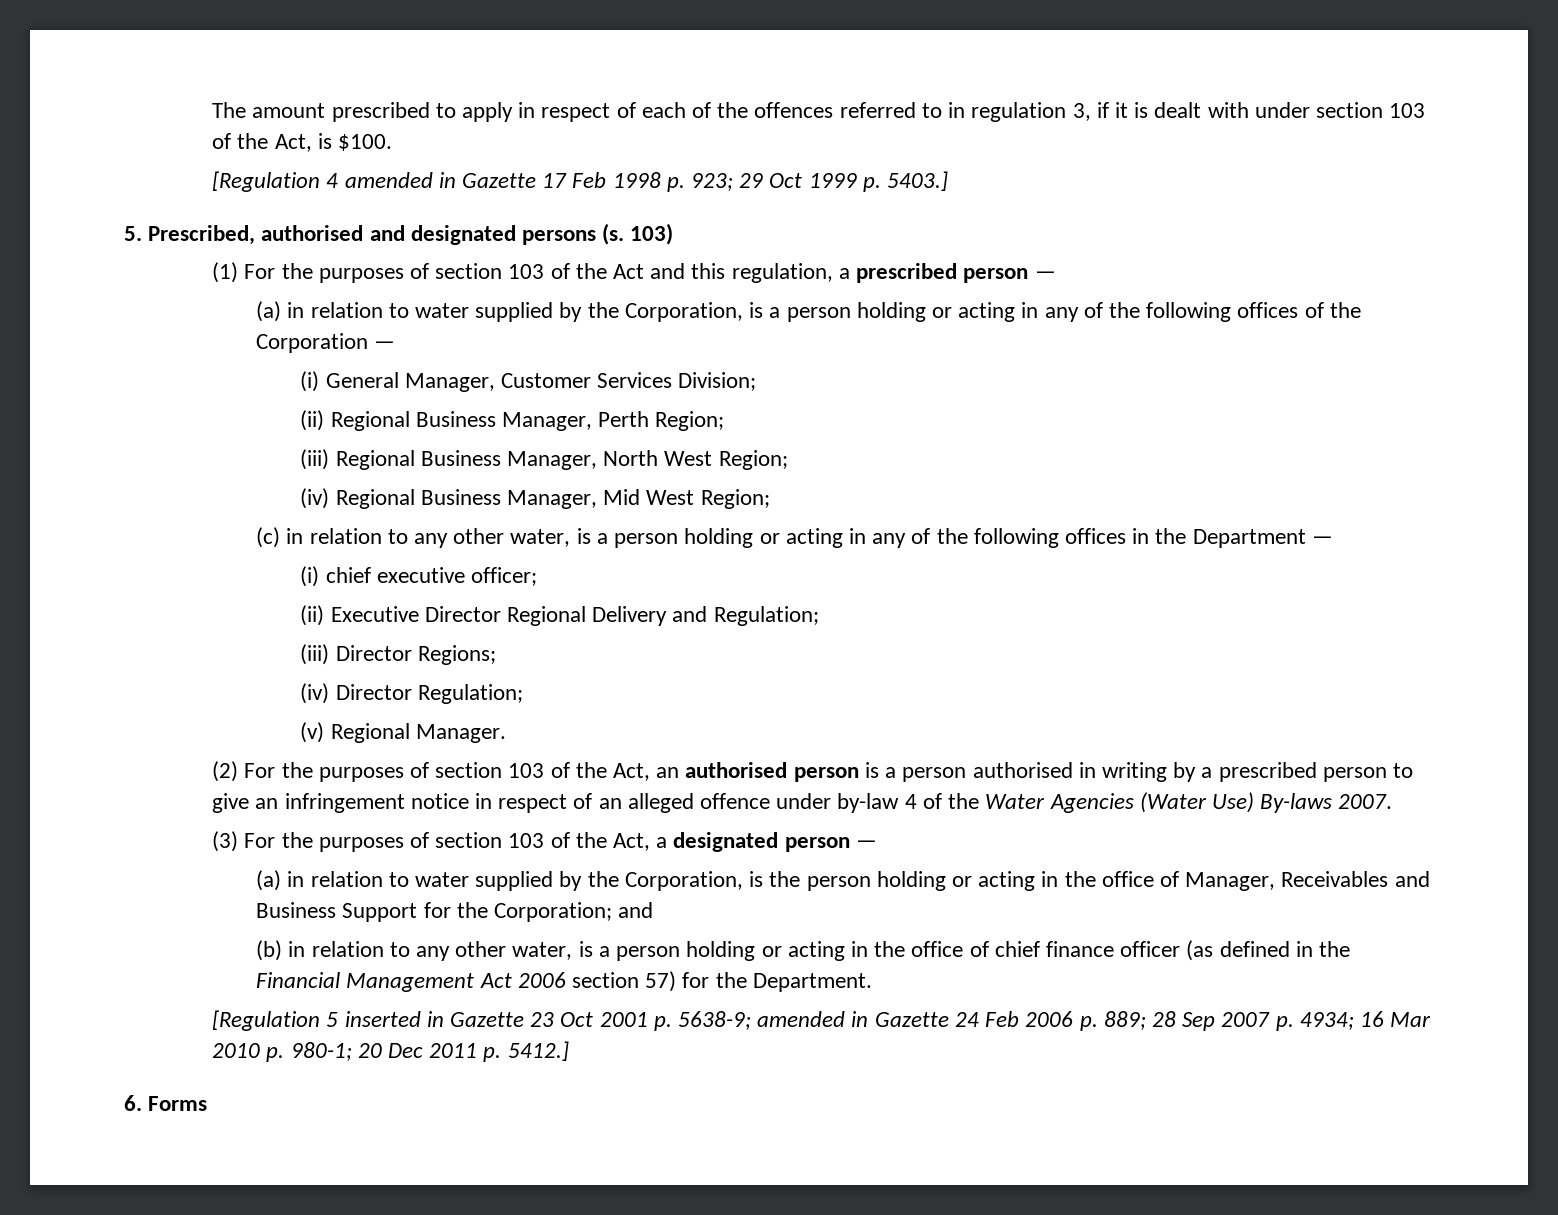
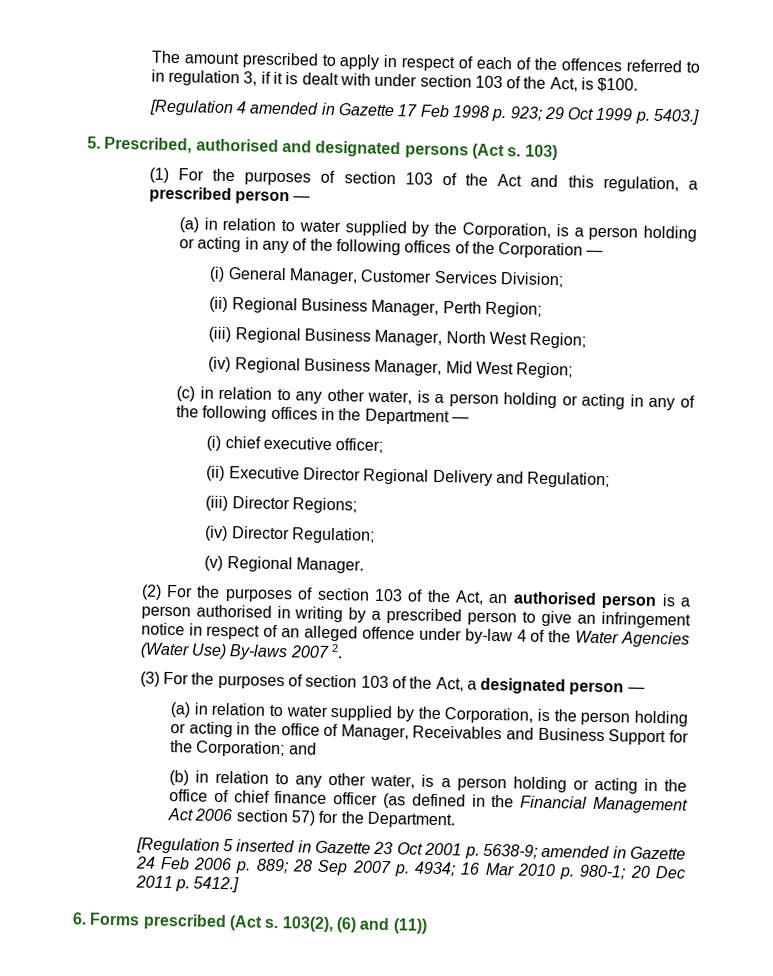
- 5. Prescribed, authorised and designated persons (s.
+ 5. Prescribed, authorised and designated persons (Act s.
- (2) For the purposes of section 103 of the Act, an authorised person is a person authorised in writing by a prescribed person to give an infringement notice in respect of an alleged offence under by-law 4 of the Water Agencies (Water Use) By-laws 2007.
+ (2) For the purposes of section 103 of the Act, an authorised person is a person authorised in writing by a prescribed person to give an infringement notice in respect of an alleged offence under by-law 4 of the Water Agencies (Water Use) By-laws 2007 2.
- 6. Forms
+ 6. Forms prescribed (Act s. 103(2), (6) and (11))

